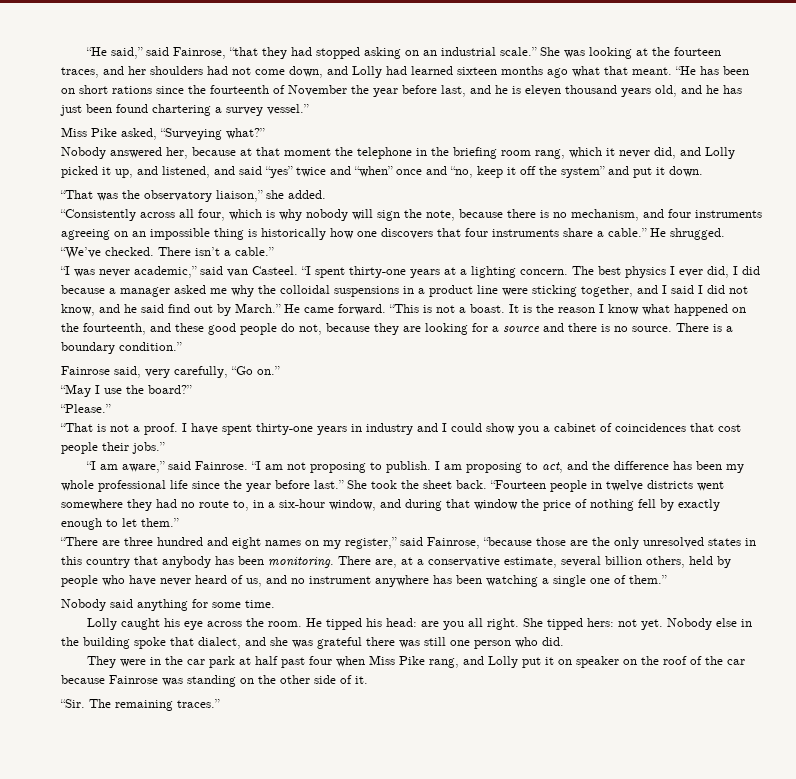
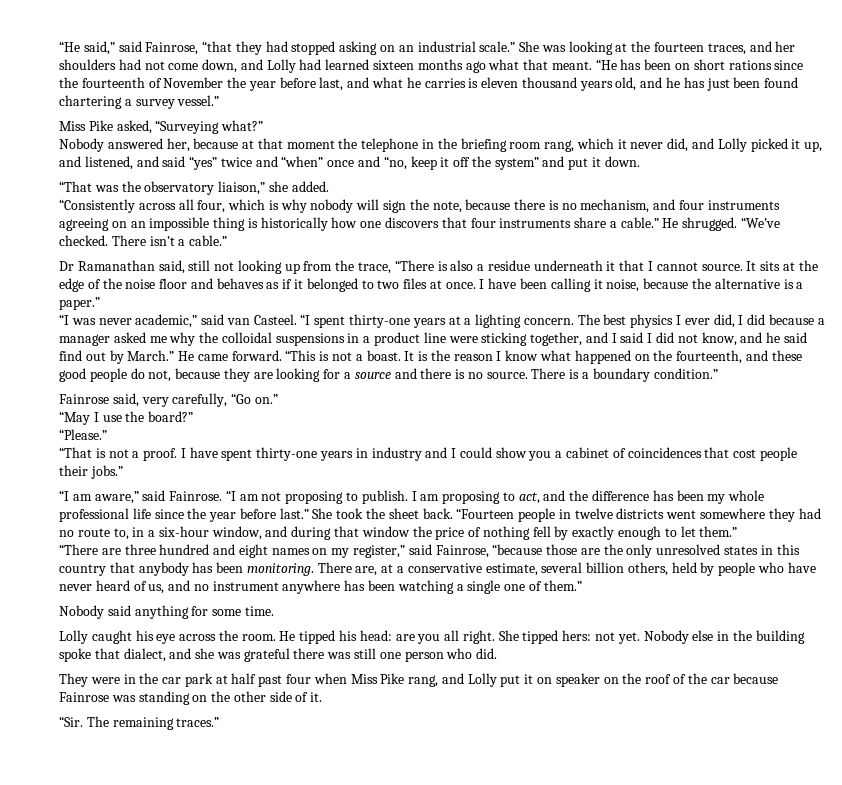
- “He has been on short rations since the fourteenth of November the year before last, and he is eleven thousand years old, and he has just been found chartering a survey vessel.”
+ “He has been on short rations since the fourteenth of November the year before last, and what he carries is eleven thousand years old, and he has just been found chartering a survey vessel.”
+ Dr Ramanathan said, still not looking up from the trace, “There is also a residue underneath it that I cannot source. It sits at the edge of the noise floor and behaves as if it belonged to two files at once. I have been calling it noise, because the alternative is a paper.”

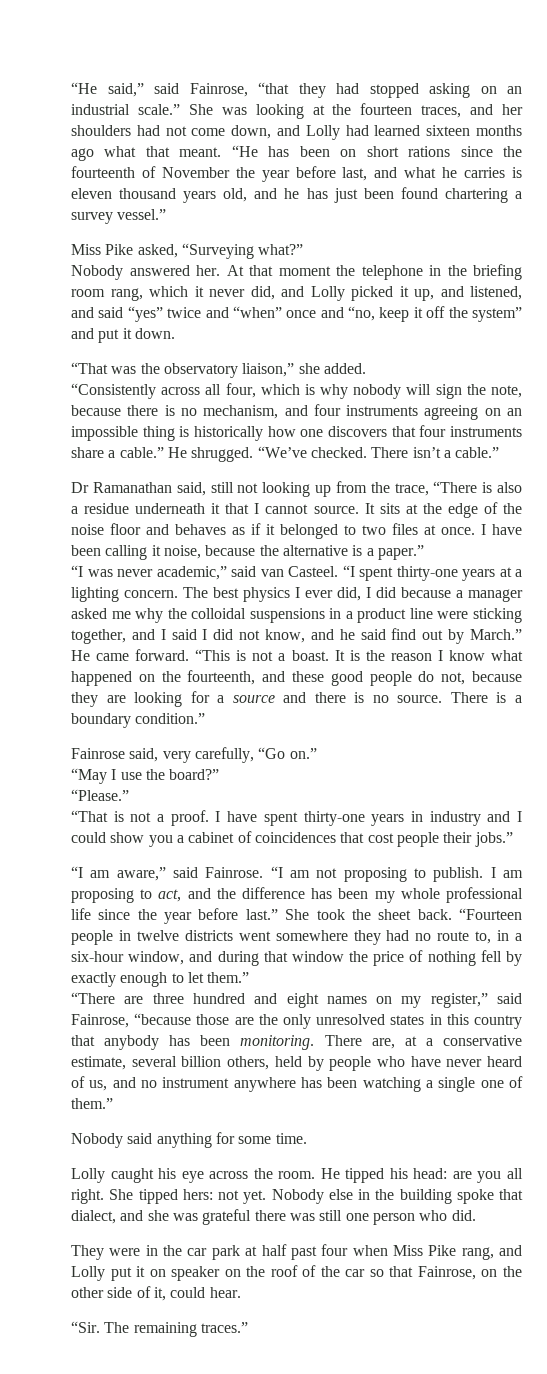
- Nobody answered her, because at that moment the telephone in the briefing room rang, which it never did, and Lolly picked it up, and listened, and said “yes” twice and “when” once and “no, keep it off the system” and put it down.
+ Nobody answered her. At that moment the telephone in the briefing room rang, which it never did, and Lolly picked it up, and listened, and said “yes” twice and “when” once and “no, keep it off the system” and put it down.
- They were in the car park at half past four when Miss Pike rang, and Lolly put it on speaker on the roof of the car because Fainrose was standing on the other side of it.
+ They were in the car park at half past four when Miss Pike rang, and Lolly put it on speaker on the roof of the car so that Fainrose, on the other side of it, could hear.

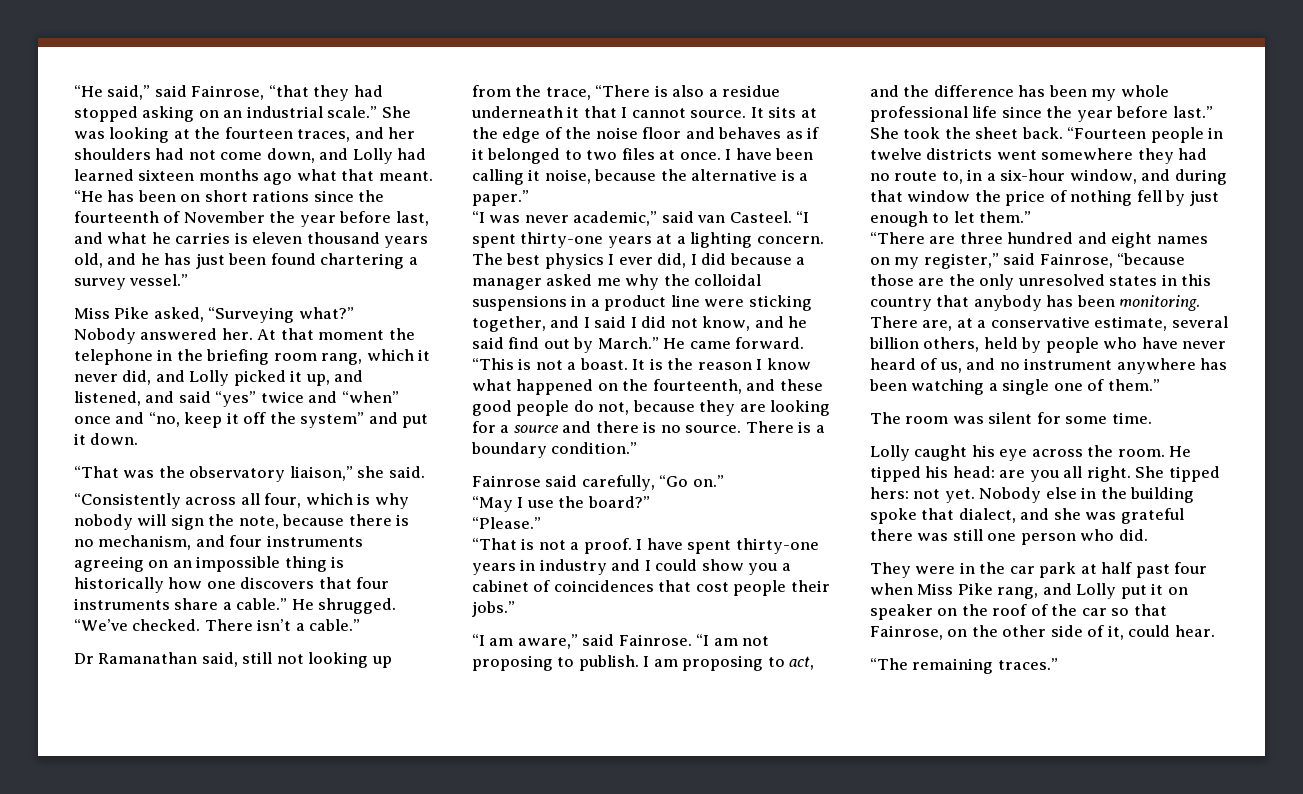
- “That was the observatory liaison,” she added.
+ “That was the observatory liaison,” she said.
- Fainrose said, very carefully, “Go on.”
+ Fainrose said carefully, “Go on.”
- “Fourteen people in twelve districts went somewhere they had no route to, in a six-hour window, and during that window the price of nothing fell by exactly enough to let them.”
+ “Fourteen people in twelve districts went somewhere they had no route to, in a six-hour window, and during that window the price of nothing fell by just enough to let them.”
- Nobody said anything for some time.
+ The room was silent for some time.
- “Sir. The remaining traces.”
+ “The remaining traces.”

